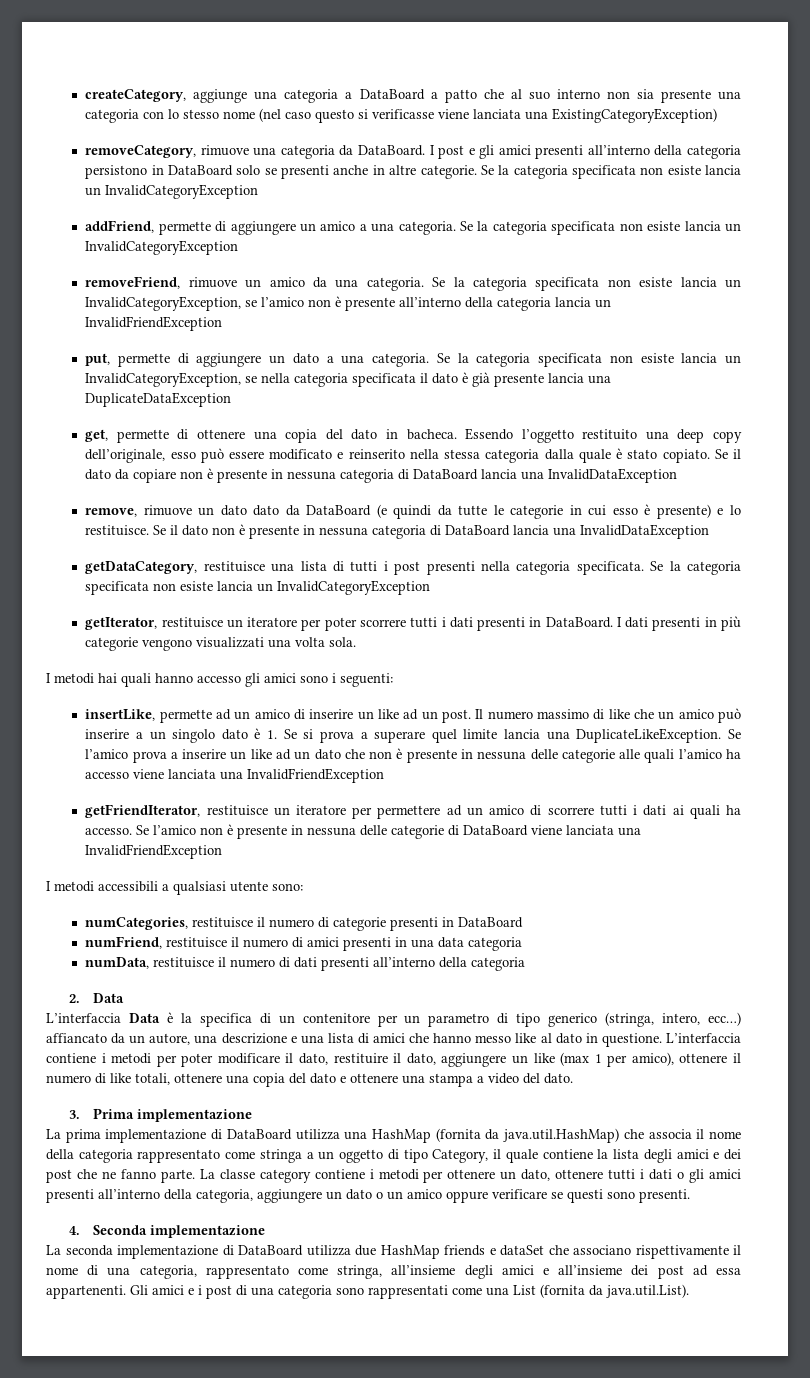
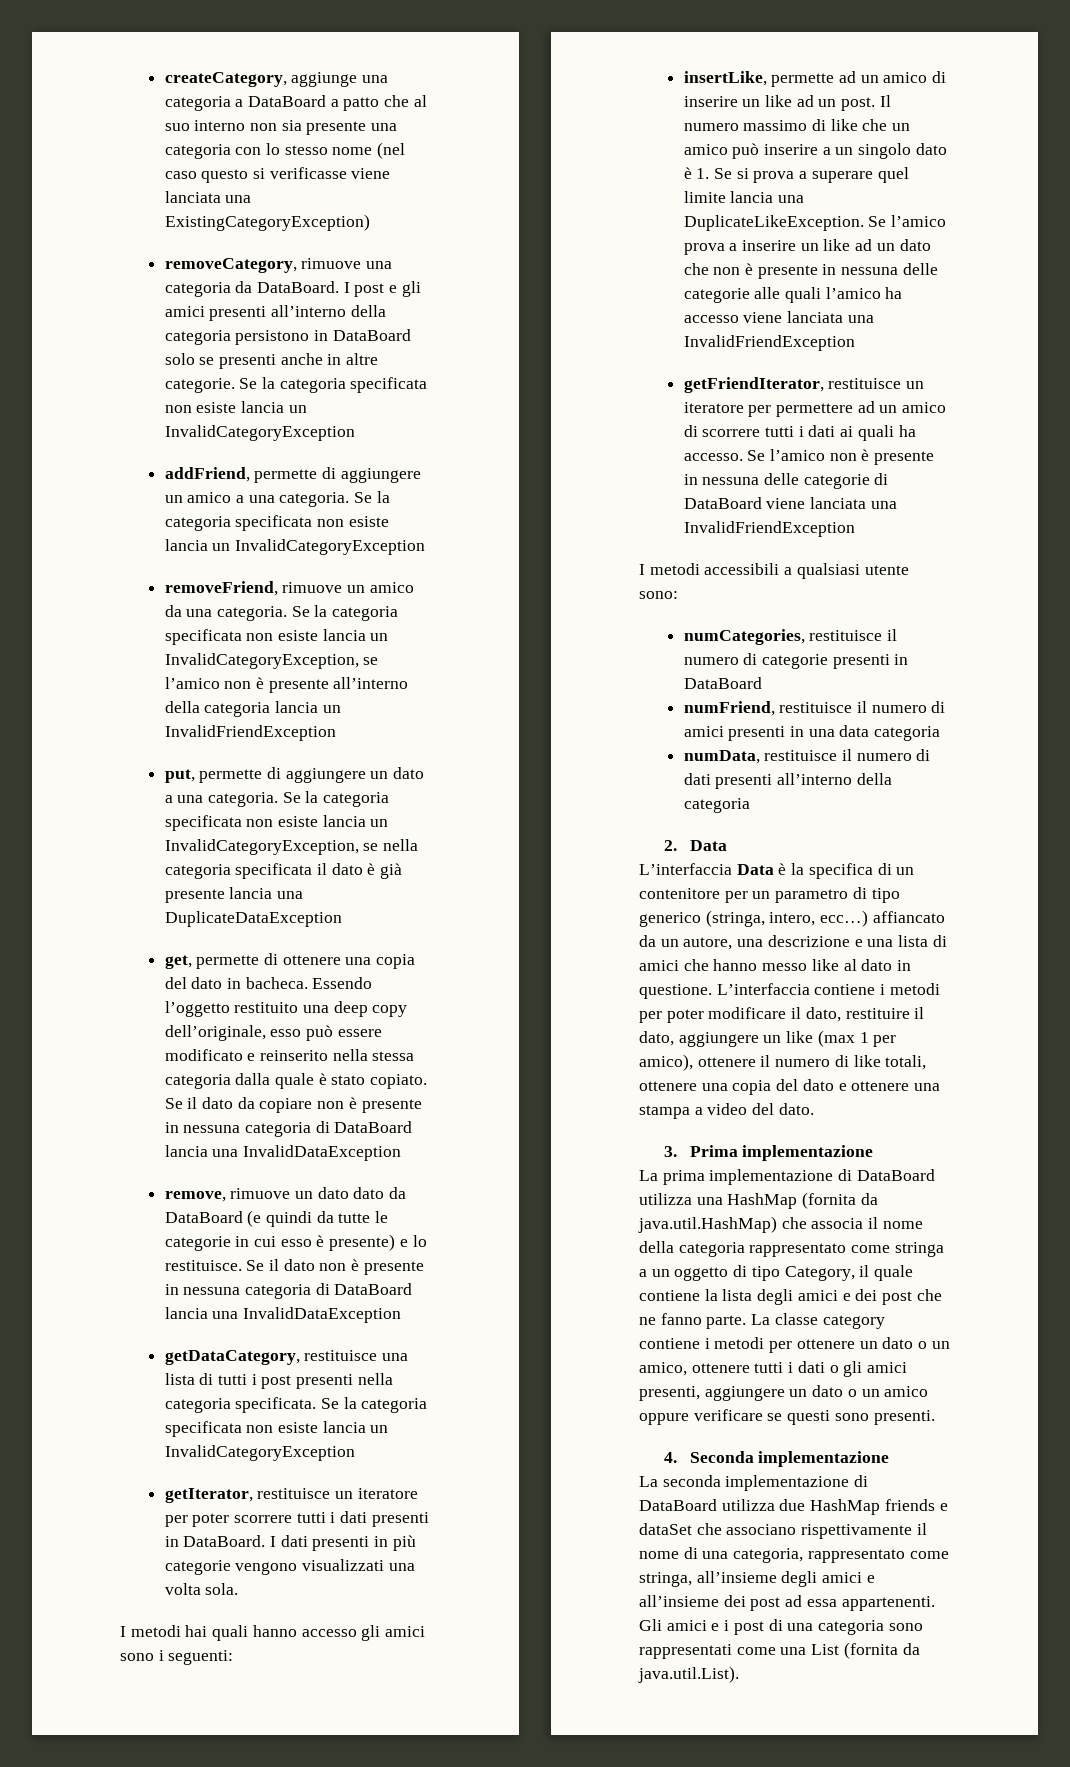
- La classe category contiene i metodi per ottenere un dato, ottenere tutti i dati o gli amici presenti all’interno della categoria, aggiungere un dato o un amico oppure verificare se questi sono presenti.
+ La classe category contiene i metodi per ottenere un dato o un amico, ottenere tutti i dati o gli amici presenti, aggiungere un dato o un amico oppure verificare se questi sono presenti.

